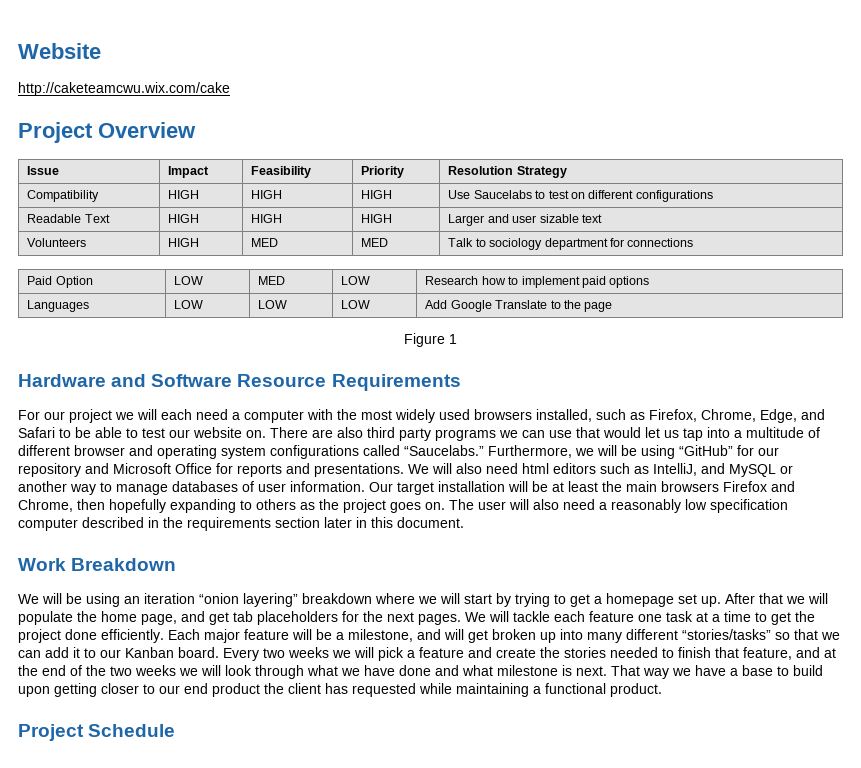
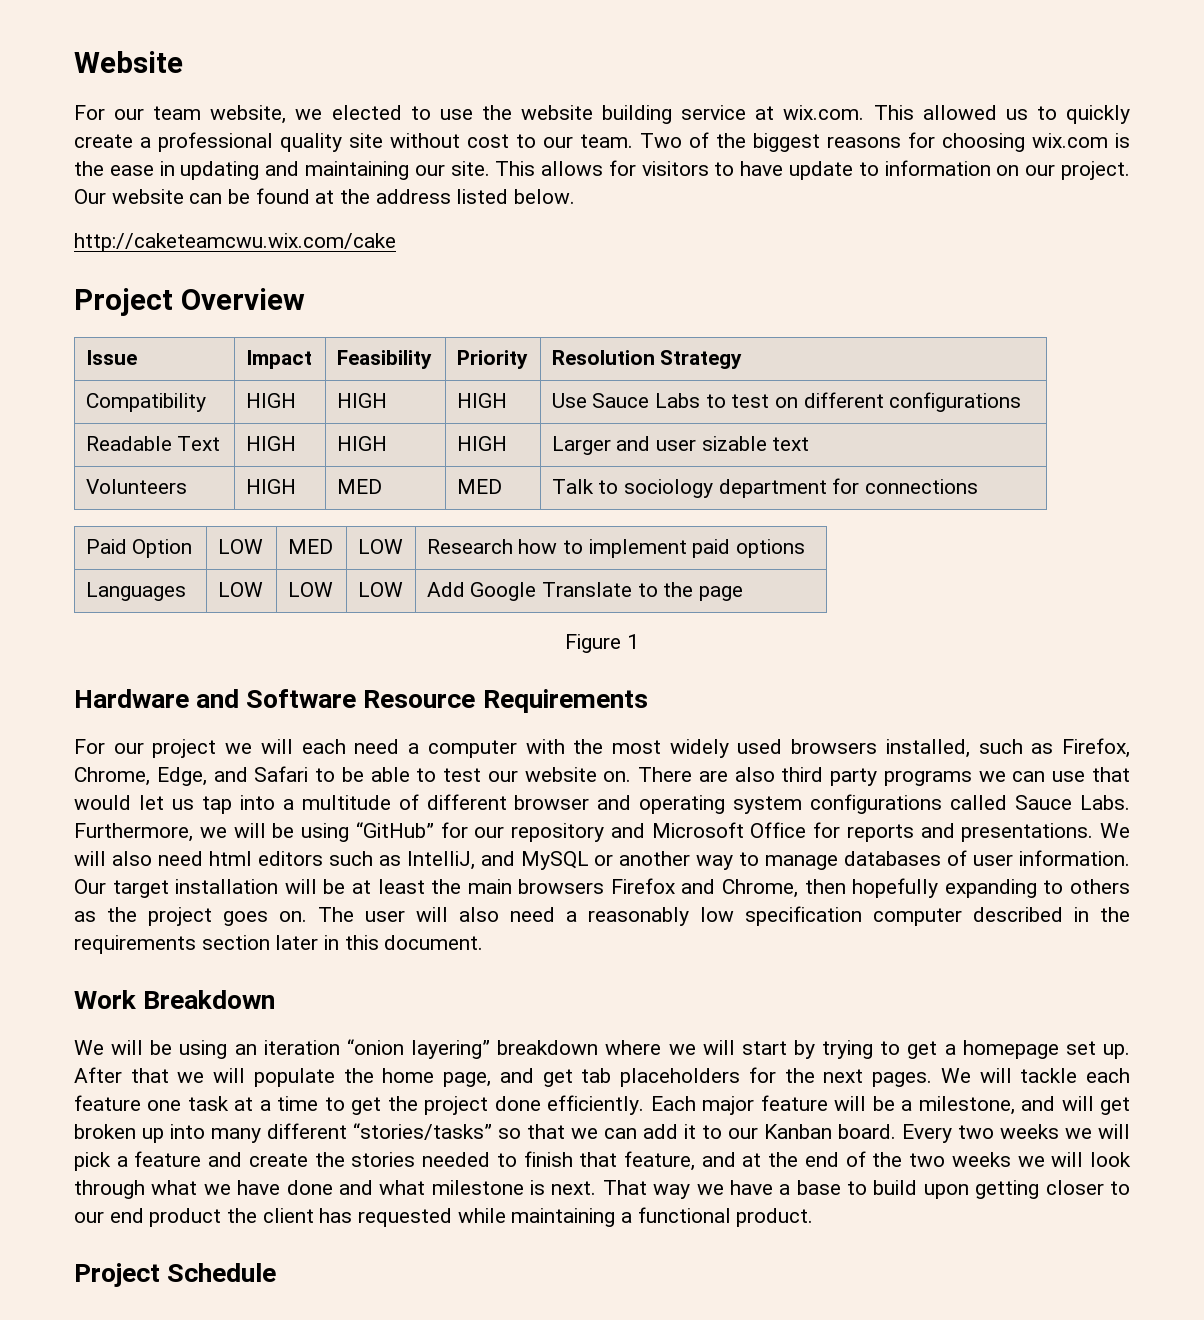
+ For our team website, we elected to use the website building service at wix.com. This allowed us to quickly create a professional quality site without cost to our team. Two of the biggest reasons for choosing wix.com is the ease in updating and maintaining our site. This allows for visitors to have update to information on our project. Our website can be found at the address listed below.
- Compatibility | HIGH | HIGH | HIGH | Use Saucelabs to test on different configurations
+ Compatibility | HIGH | HIGH | HIGH | Use Sauce Labs to test on different configurations
- There are also third party programs we can use that would let us tap into a multitude of different browser and operating system configurations called “Saucelabs.”
+ There are also third party programs we can use that would let us tap into a multitude of different browser and operating system configurations called Sauce Labs.

